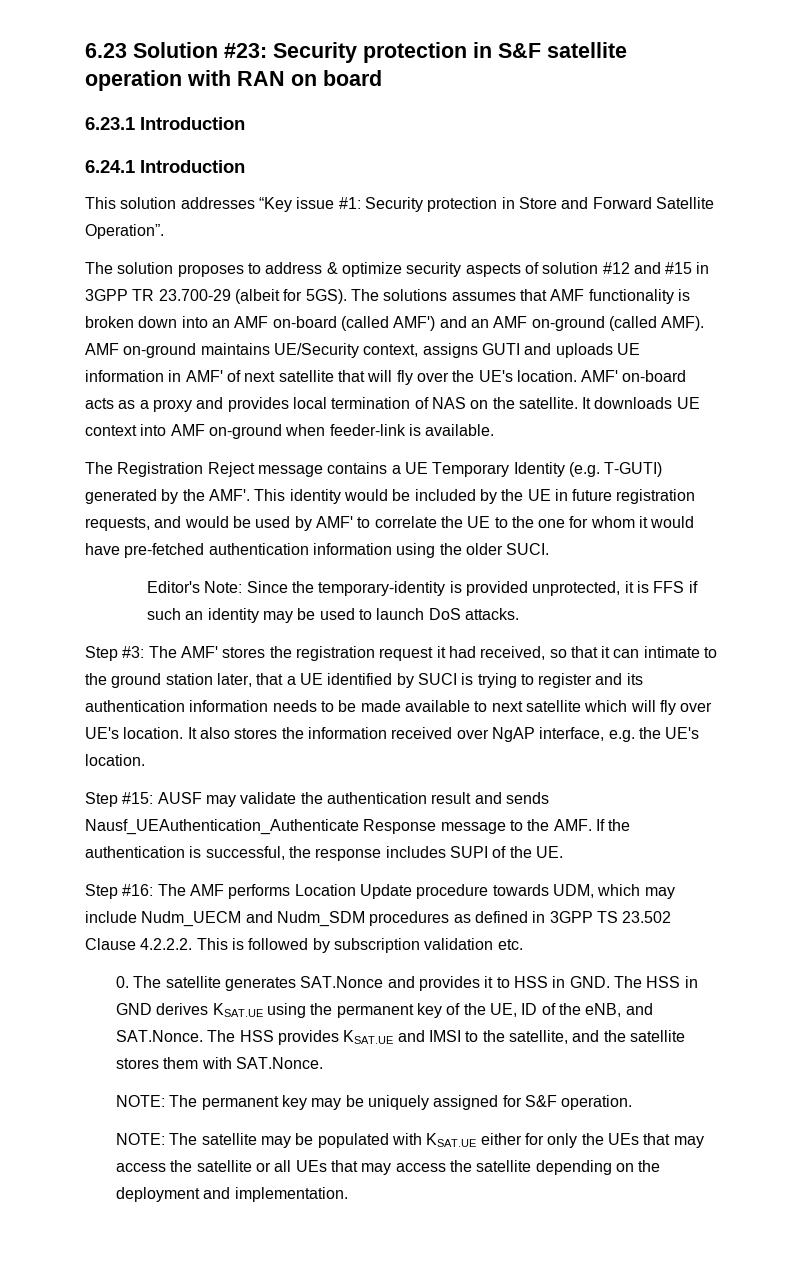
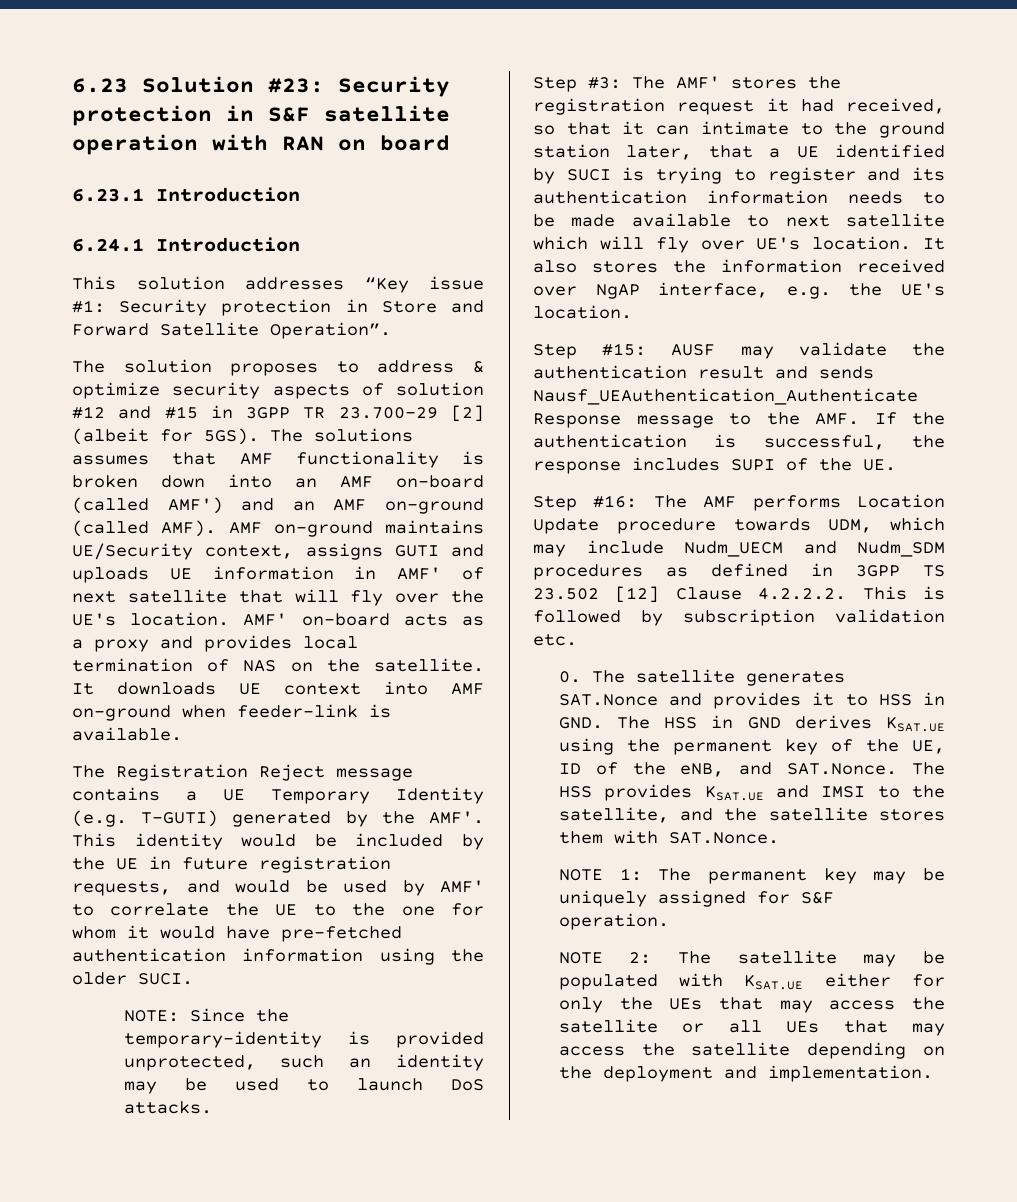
- The solution proposes to address & optimize security aspects of solution #12 and #15 in 3GPP TR 23.700-29 (albeit for 5GS).
+ The solution proposes to address & optimize security aspects of solution #12 and #15 in 3GPP TR 23.700-29 [2] (albeit for 5GS).
- Editor's Note: Since the temporary-identity is provided unprotected, it is FFS if such an identity may be used to launch DoS attacks.
+ NOTE: Since the temporary-identity is provided unprotected, such an identity may be used to launch DoS attacks.
- Step #16: The AMF performs Location Update procedure towards UDM, which may include Nudm_UECM and Nudm_SDM procedures as defined in 3GPP TS 23.502 Clause 4.2.2.2. This is followed by subscription validation etc.
+ Step #16: The AMF performs Location Update procedure towards UDM, which may include Nudm_UECM and Nudm_SDM procedures as defined in 3GPP TS 23.502 [12] Clause 4.2.2.2. This is followed by subscription validation etc.
- NOTE: The permanent key may be uniquely assigned for S&F operation.
+ NOTE 1: The permanent key may be uniquely assigned for S&F operation.
- NOTE: The satellite may be populated with KSAT.UE either for only the UEs that may access the satellite or all UEs that may access the satellite depending on the deployment and implementation.
+ NOTE 2: The satellite may be populated with KSAT.UE either for only the UEs that may access the satellite or all UEs that may access the satellite depending on the deployment and implementation.

